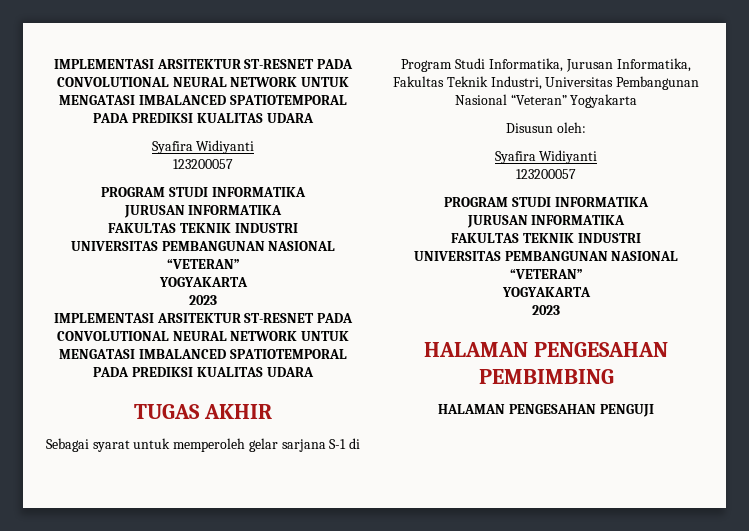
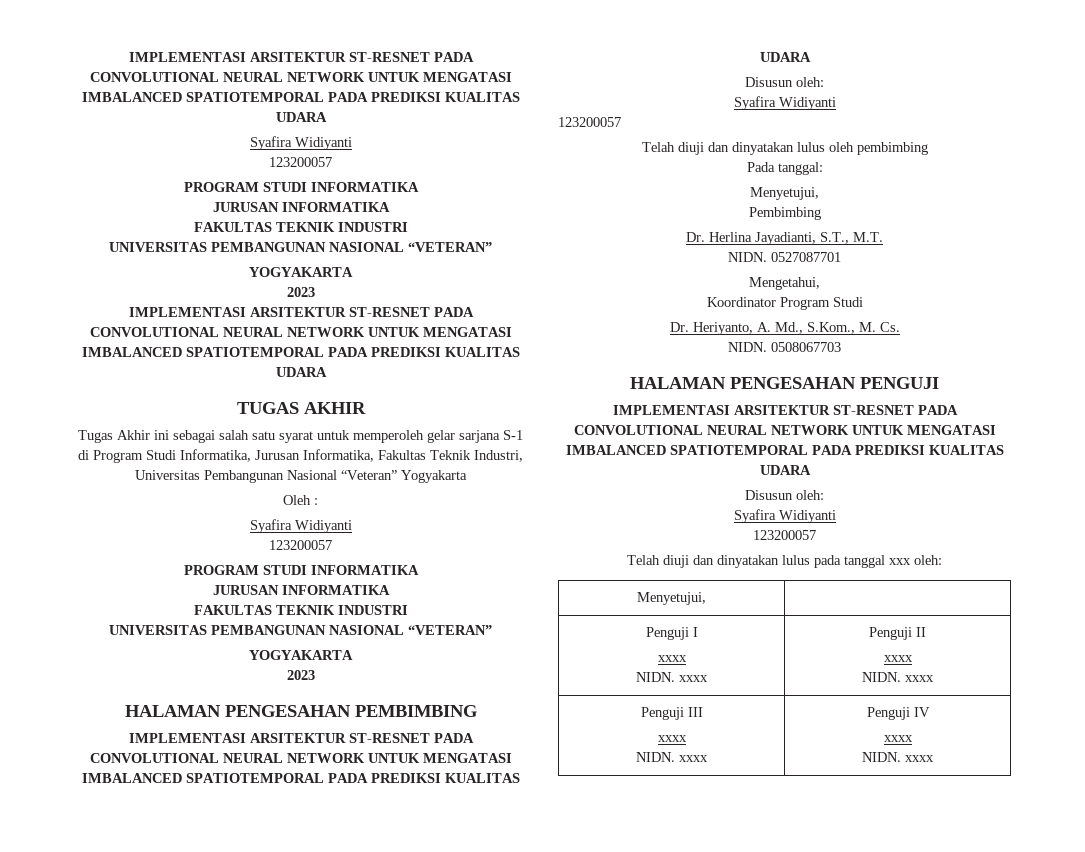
- Sebagai syarat untuk memperoleh gelar sarjana S-1 di Program Studi Informatika, Jurusan Informatika, Fakultas Teknik Industri, Universitas Pembangunan Nasional “Veteran” Yogyakarta
+ Tugas Akhir ini sebagai salah satu syarat untuk memperoleh gelar sarjana S-1 di Program Studi Informatika, Jurusan Informatika, Fakultas Teknik Industri, Universitas Pembangunan Nasional “Veteran” Yogyakarta
- Disusun oleh:
+ Oleh :
  HALAMAN PENGESAHAN PEMBIMBING
+ IMPLEMENTASI ARSITEKTUR ST-RESNET PADA CONVOLUTIONAL NEURAL NETWORK UNTUK MENGATASI IMBALANCED SPATIOTEMPORAL PADA PREDIKSI KUALITAS UDARA
+ Disusun oleh:
+ Syafira Widiyanti
+ 123200057
+ Telah diuji dan dinyatakan lulus oleh pembimbing
+ Pada tanggal:
+ Menyetujui,
+ Pembimbing
+ Dr. Herlina Jayadianti, S.T., M.T.
+ NIDN. 0527087701
+ Mengetahui,
+ Koordinator Program Studi
+ Dr. Heriyanto, A. Md., S.Kom., M. Cs.
+ NIDN. 0508067703
  HALAMAN PENGESAHAN PENGUJI
+ IMPLEMENTASI ARSITEKTUR ST-RESNET PADA CONVOLUTIONAL NEURAL NETWORK UNTUK MENGATASI IMBALANCED SPATIOTEMPORAL PADA PREDIKSI KUALITAS UDARA
+ Disusun oleh:
+ Syafira Widiyanti
+ 123200057
+ Telah diuji dan dinyatakan lulus pada tanggal xxx oleh:
+ Menyetujui, |
+ Penguji I
+ xxxx
+ NIDN. xxxx | Penguji II
+ xxxx
+ NIDN. xxxx
+ Penguji III
+ xxxx
+ NIDN. xxxx | Penguji IV
+ xxxx
+ NIDN. xxxx

